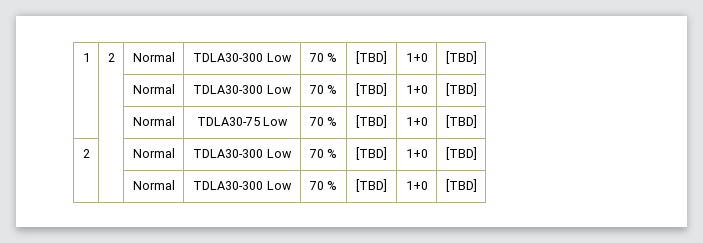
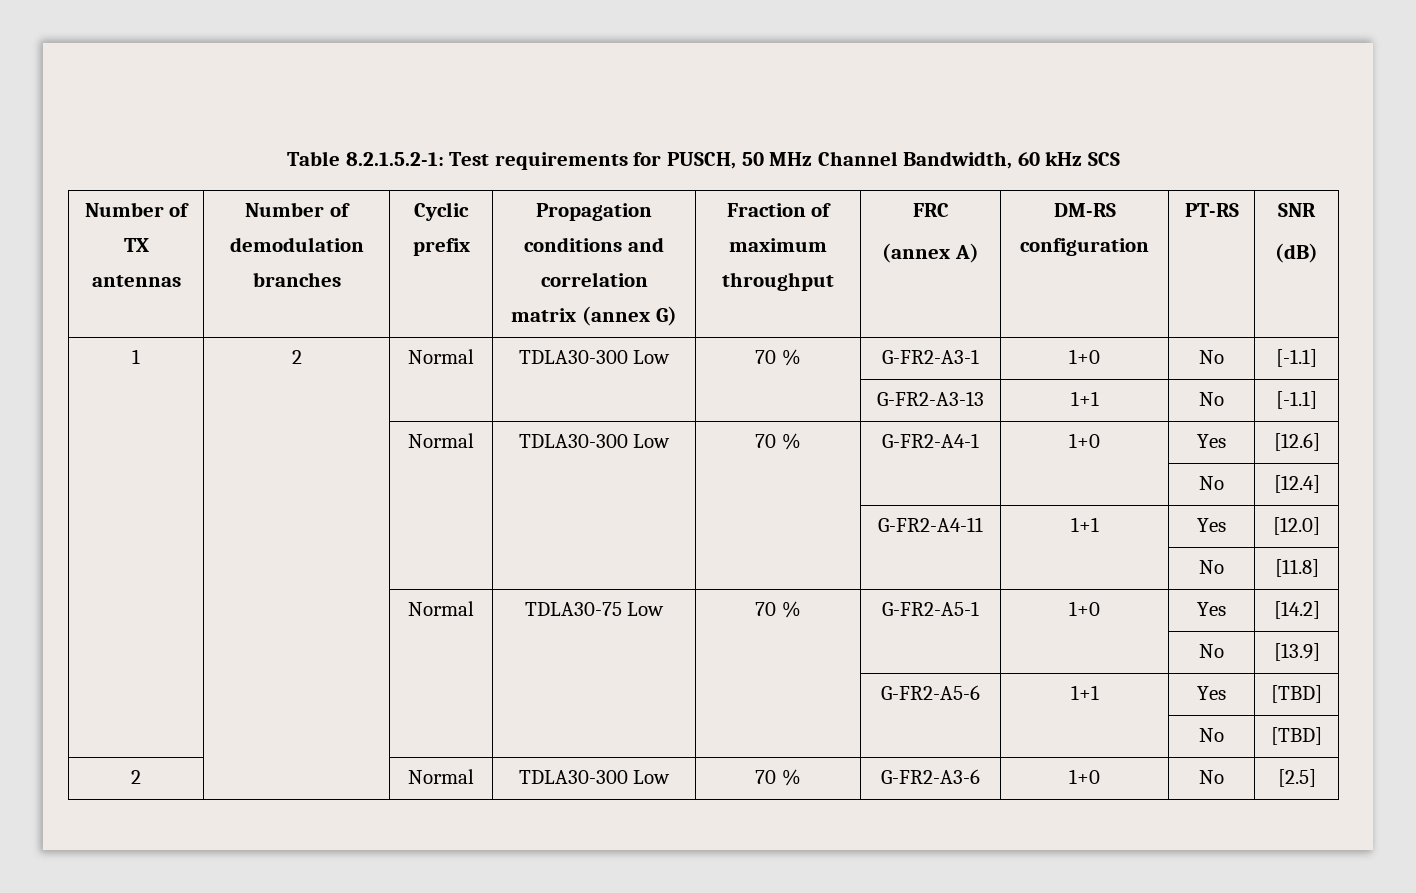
+ Table 8.2.1.5.2-1: Test requirements for PUSCH, 50 MHz Channel Bandwidth, 60 kHz SCS
+ Number of TX antennas | Number of demodulation branches | Cyclic prefix | Propagation conditions and correlation matrix (annex G) | Fraction of maximum throughput | FRC
+ (annex A) | DM-RS configuration | PT-RS | SNR
+ (dB)
- 1 | 2 | Normal | TDLA30-300 Low | 70 % | [TBD] | 1+0 | [TBD]
- | | Normal | TDLA30-300 Low | 70 % | [TBD] | 1+0 | [TBD]
+ 1 | 2 | Normal | TDLA30-300 Low | 70 % | G-FR2-A3-1 | 1+0 | No | [-1.1]
+ | | | | | G-FR2-A3-13 | 1+1 | No | [-1.1]
+ | | Normal | TDLA30-300 Low | 70 % | G-FR2-A4-1 | 1+0 | Yes | [12.6]
+ | | | | | | | No | [12.4]
+ | | | | | G-FR2-A4-11 | 1+1 | Yes | [12.0]
+ | | | | | | | No | [11.8]
- | | Normal | TDLA30-75 Low | 70 % | [TBD] | 1+0 | [TBD]
+ | | Normal | TDLA30-75 Low | 70 % | G-FR2-A5-1 | 1+0 | Yes | [14.2]
+ | | | | | | | No | [13.9]
+ | | | | | G-FR2-A5-6 | 1+1 | Yes | [TBD]
+ | | | | | | | No | [TBD]
- 2 | | Normal | TDLA30-300 Low | 70 % | [TBD] | 1+0 | [TBD]
- | | Normal | TDLA30-300 Low | 70 % | [TBD] | 1+0 | [TBD]
+ 2 | | Normal | TDLA30-300 Low | 70 % | G-FR2-A3-6 | 1+0 | No | [2.5]

